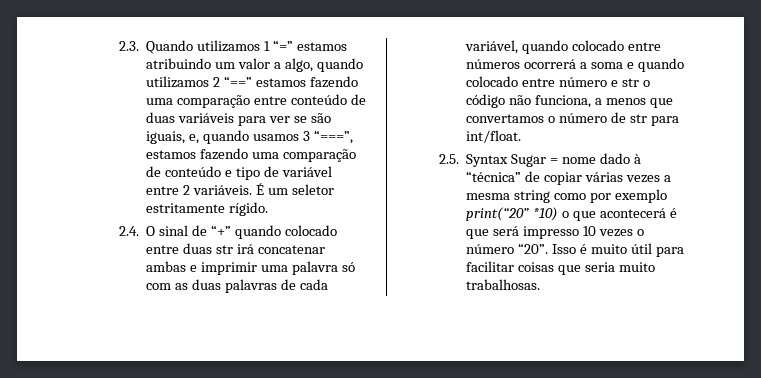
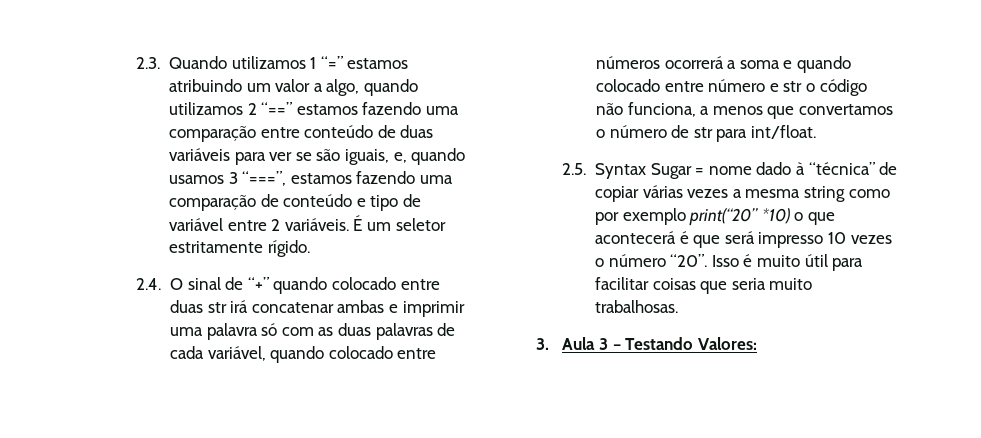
+ 3. Aula 3 – Testando Valores:

